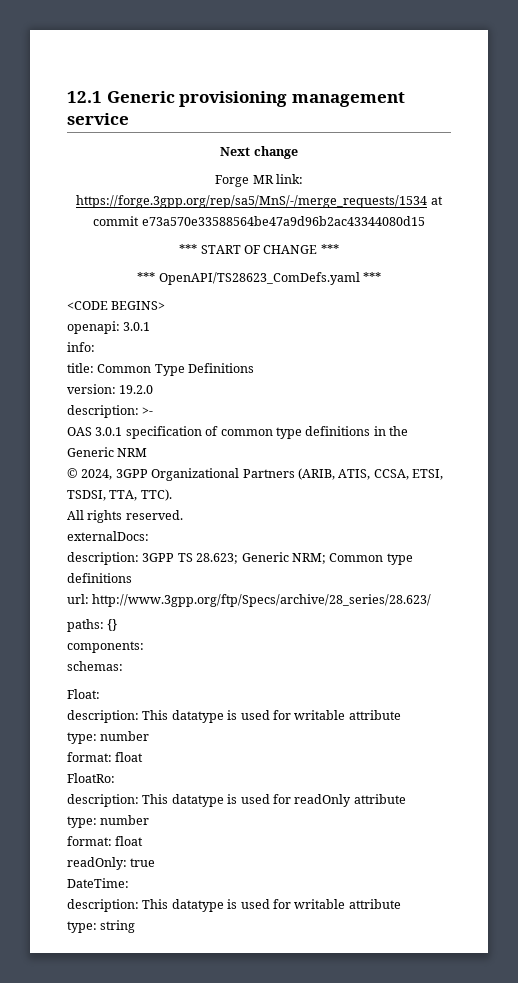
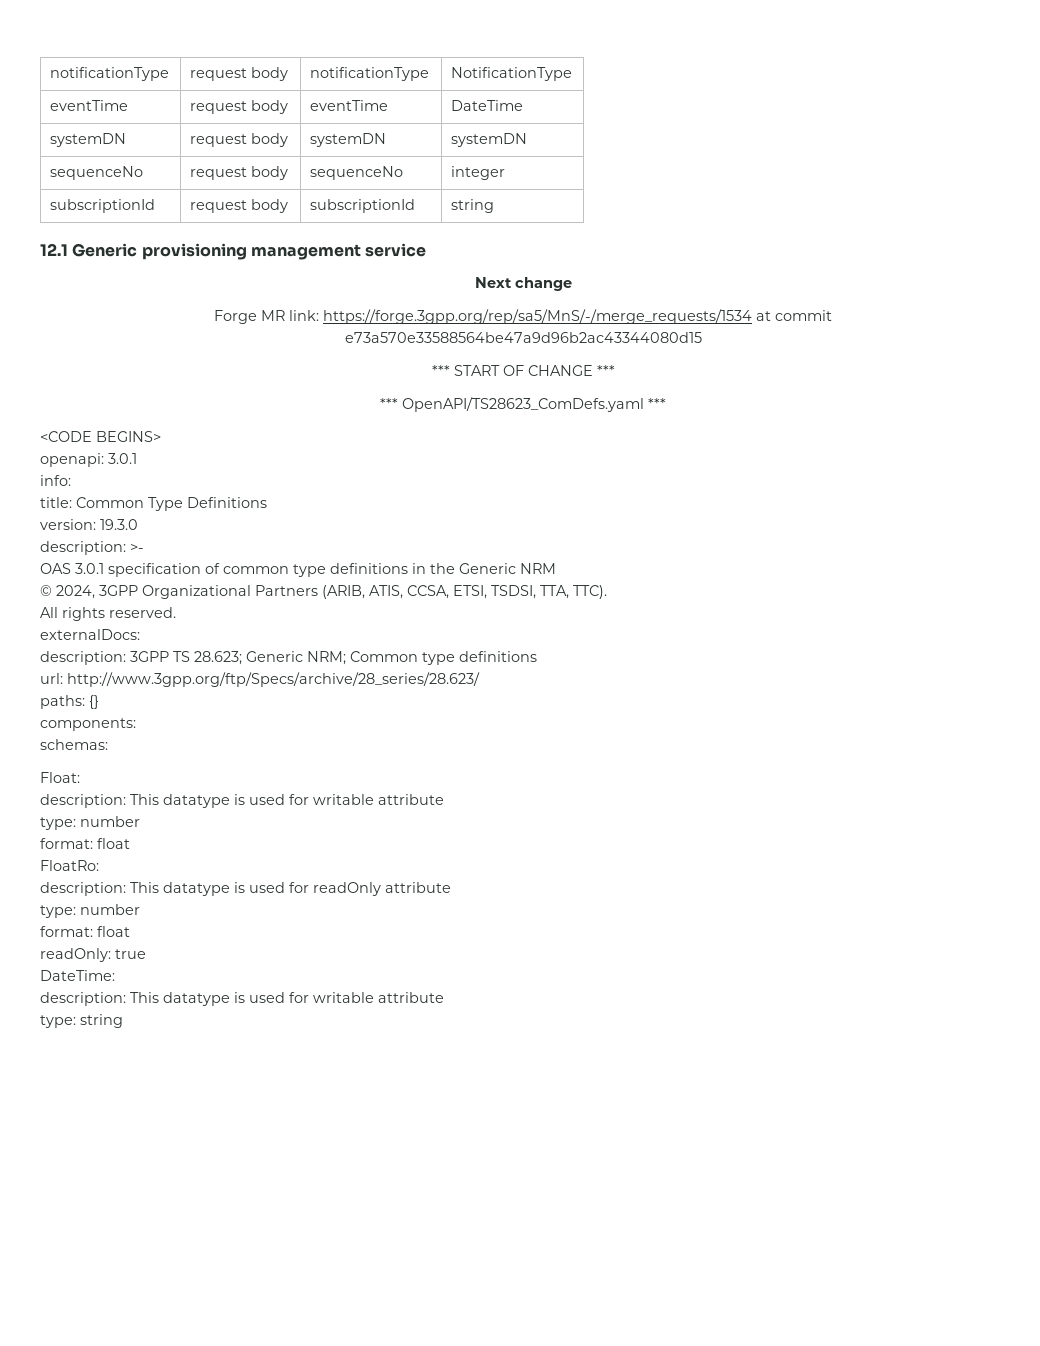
+ notificationType | request body | notificationType | NotificationType
+ eventTime | request body | eventTime | DateTime
+ systemDN | request body | systemDN | systemDN
+ sequenceNo | request body | sequenceNo | integer
+ subscriptionId | request body | subscriptionId | string
- version: 19.2.0
+ version: 19.3.0

